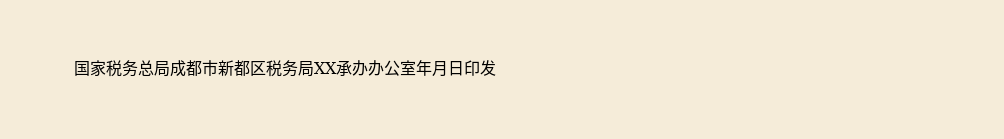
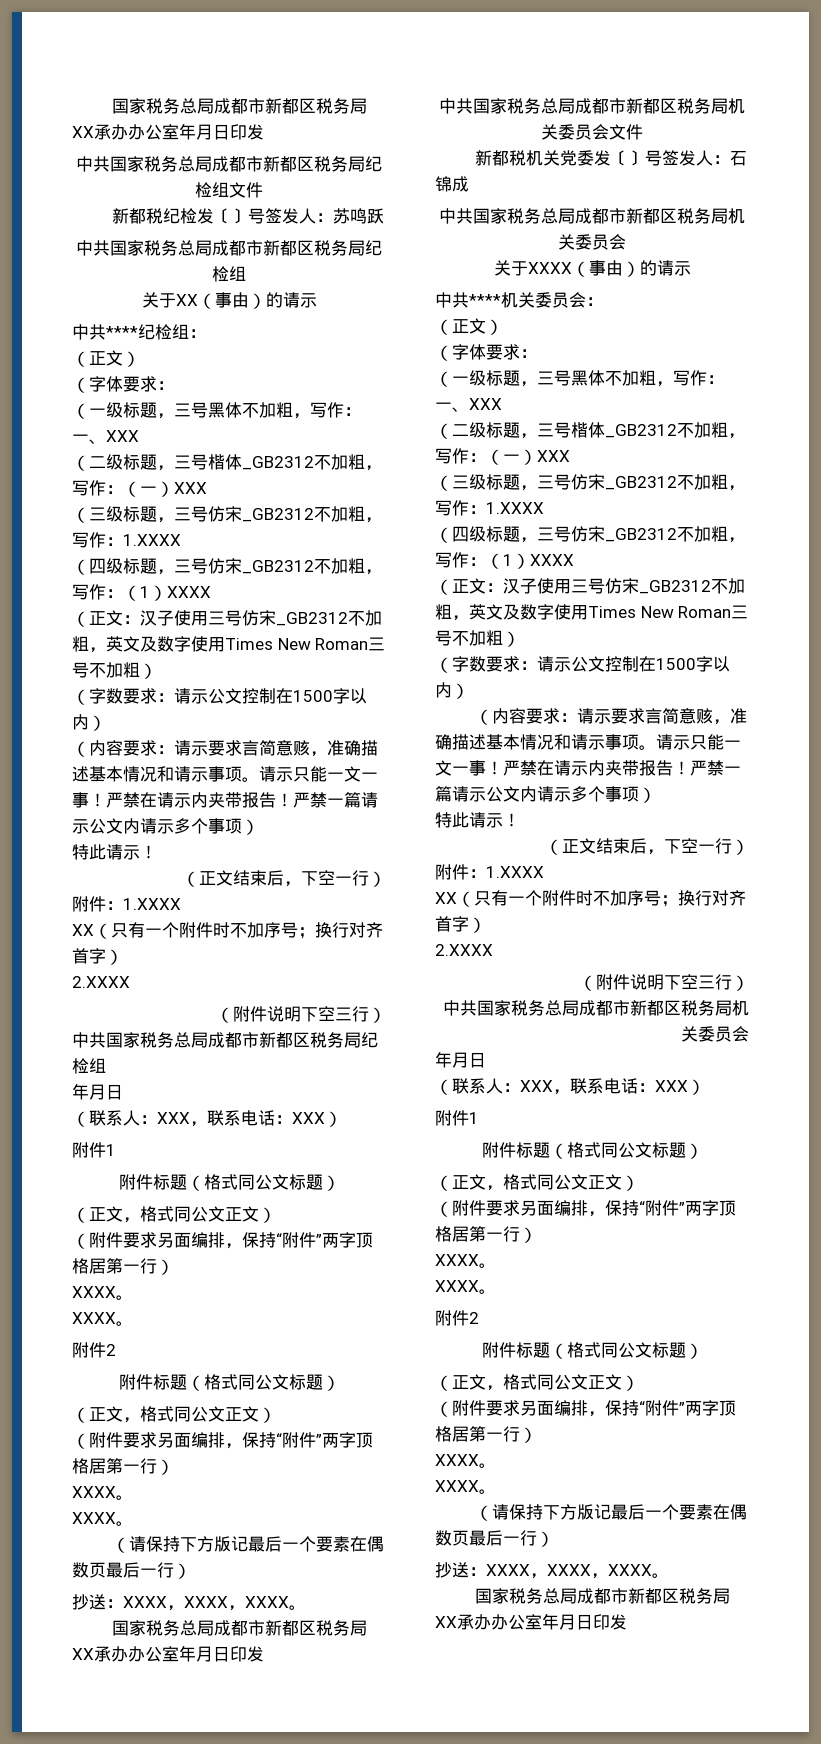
+ 中共国家税务总局成都市新都区税务局纪检组文件
+ 新都税纪检发〔〕号签发人：苏鸣跃
+ 中共国家税务总局成都市新都区税务局纪检组
+ 关于XX（事由）的请示
+ 中共****纪检组：
+ （正文）
+ （字体要求：
+ （一级标题，三号黑体不加粗，写作：一、XXX
+ （二级标题，三号楷体_GB2312不加粗，写作：（一）XXX
+ （三级标题，三号仿宋_GB2312不加粗，写作：1.XXXX
+ （四级标题，三号仿宋_GB2312不加粗，写作：（1）XXXX
+ （正文：汉子使用三号仿宋_GB2312不加粗，英文及数字使用Times New Roman三号不加粗）
+ （字数要求：请示公文控制在1500字以内）
+ （内容要求：请示要求言简意赅，准确描述基本情况和请示事项。请示只能一文一事！严禁在请示内夹带报告！严禁一篇请示公文内请示多个事项）
+ 特此请示！
+ （正文结束后，下空一行）
+ 附件：1.XXXX
+ XX（只有一个附件时不加序号；换行对齐首字）
+ 2.XXXX
+ （附件说明下空三行）
+ 中共国家税务总局成都市新都区税务局纪检组
+ 年月日
+ （联系人：XXX，联系电话：XXX）
+ 附件1
+ 附件标题（格式同公文标题）
+ （正文，格式同公文正文）
+ （附件要求另面编排，保持“附件”两字顶格居第一行）
+ XXXX。
+ XXXX。
+ 附件2
+ 附件标题（格式同公文标题）
+ （正文，格式同公文正文）
+ （附件要求另面编排，保持“附件”两字顶格居第一行）
+ XXXX。
+ XXXX。
+ （请保持下方版记最后一个要素在偶数页最后一行）
+ 抄送：XXXX，XXXX，XXXX。
+ 国家税务总局成都市新都区税务局XX承办办公室年月日印发
+ 中共国家税务总局成都市新都区税务局机关委员会文件
+ 新都税机关党委发〔〕号签发人：石锦成
+ 中共国家税务总局成都市新都区税务局机关委员会
+ 关于XXXX（事由）的请示
+ 中共****机关委员会：
+ （正文）
+ （字体要求：
+ （一级标题，三号黑体不加粗，写作：一、XXX
+ （二级标题，三号楷体_GB2312不加粗，写作：（一）XXX
+ （三级标题，三号仿宋_GB2312不加粗，写作：1.XXXX
+ （四级标题，三号仿宋_GB2312不加粗，写作：（1）XXXX
+ （正文：汉子使用三号仿宋_GB2312不加粗，英文及数字使用Times New Roman三号不加粗）
+ （字数要求：请示公文控制在1500字以内）
+ （内容要求：请示要求言简意赅，准确描述基本情况和请示事项。请示只能一文一事！严禁在请示内夹带报告！严禁一篇请示公文内请示多个事项）
+ 特此请示！
+ （正文结束后，下空一行）
+ 附件：1.XXXX
+ XX（只有一个附件时不加序号；换行对齐首字）
+ 2.XXXX
+ （附件说明下空三行）
+ 中共国家税务总局成都市新都区税务局机关委员会
+ 年月日
+ （联系人：XXX，联系电话：XXX）
+ 附件1
+ 附件标题（格式同公文标题）
+ （正文，格式同公文正文）
+ （附件要求另面编排，保持“附件”两字顶格居第一行）
+ XXXX。
+ XXXX。
+ 附件2
+ 附件标题（格式同公文标题）
+ （正文，格式同公文正文）
+ （附件要求另面编排，保持“附件”两字顶格居第一行）
+ XXXX。
+ XXXX。
+ （请保持下方版记最后一个要素在偶数页最后一行）
+ 抄送：XXXX，XXXX，XXXX。
+ 国家税务总局成都市新都区税务局XX承办办公室年月日印发

